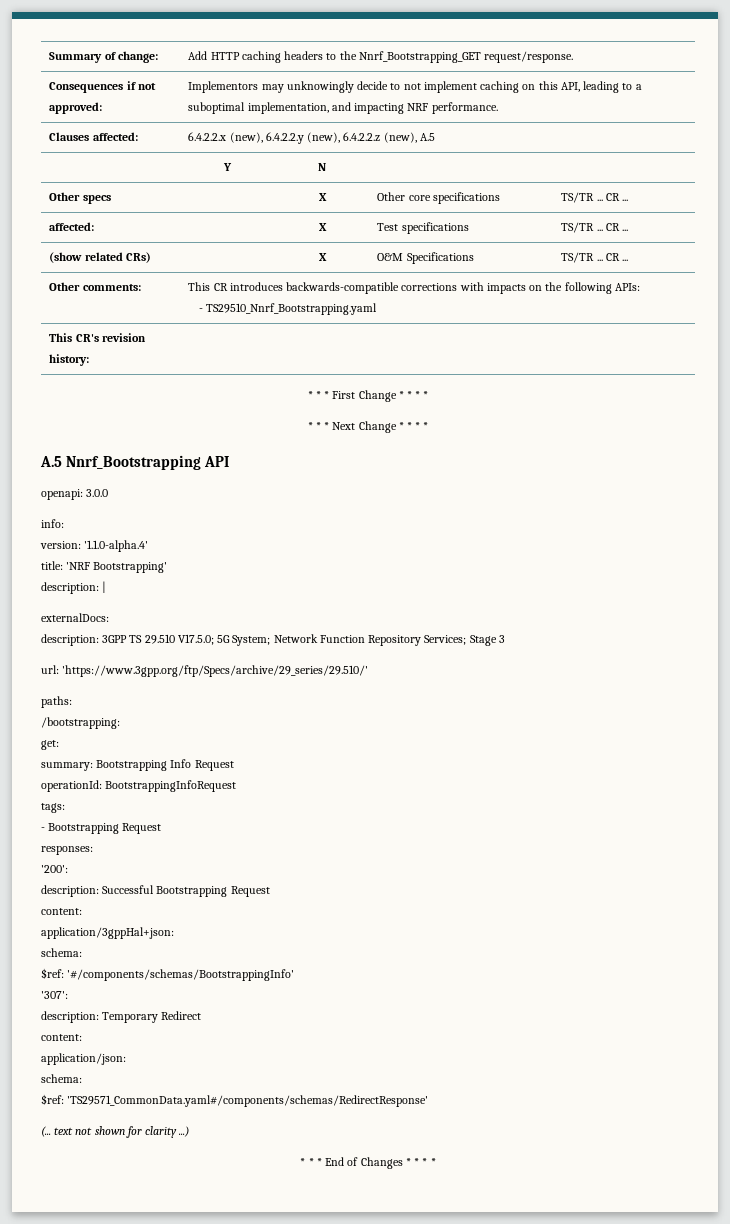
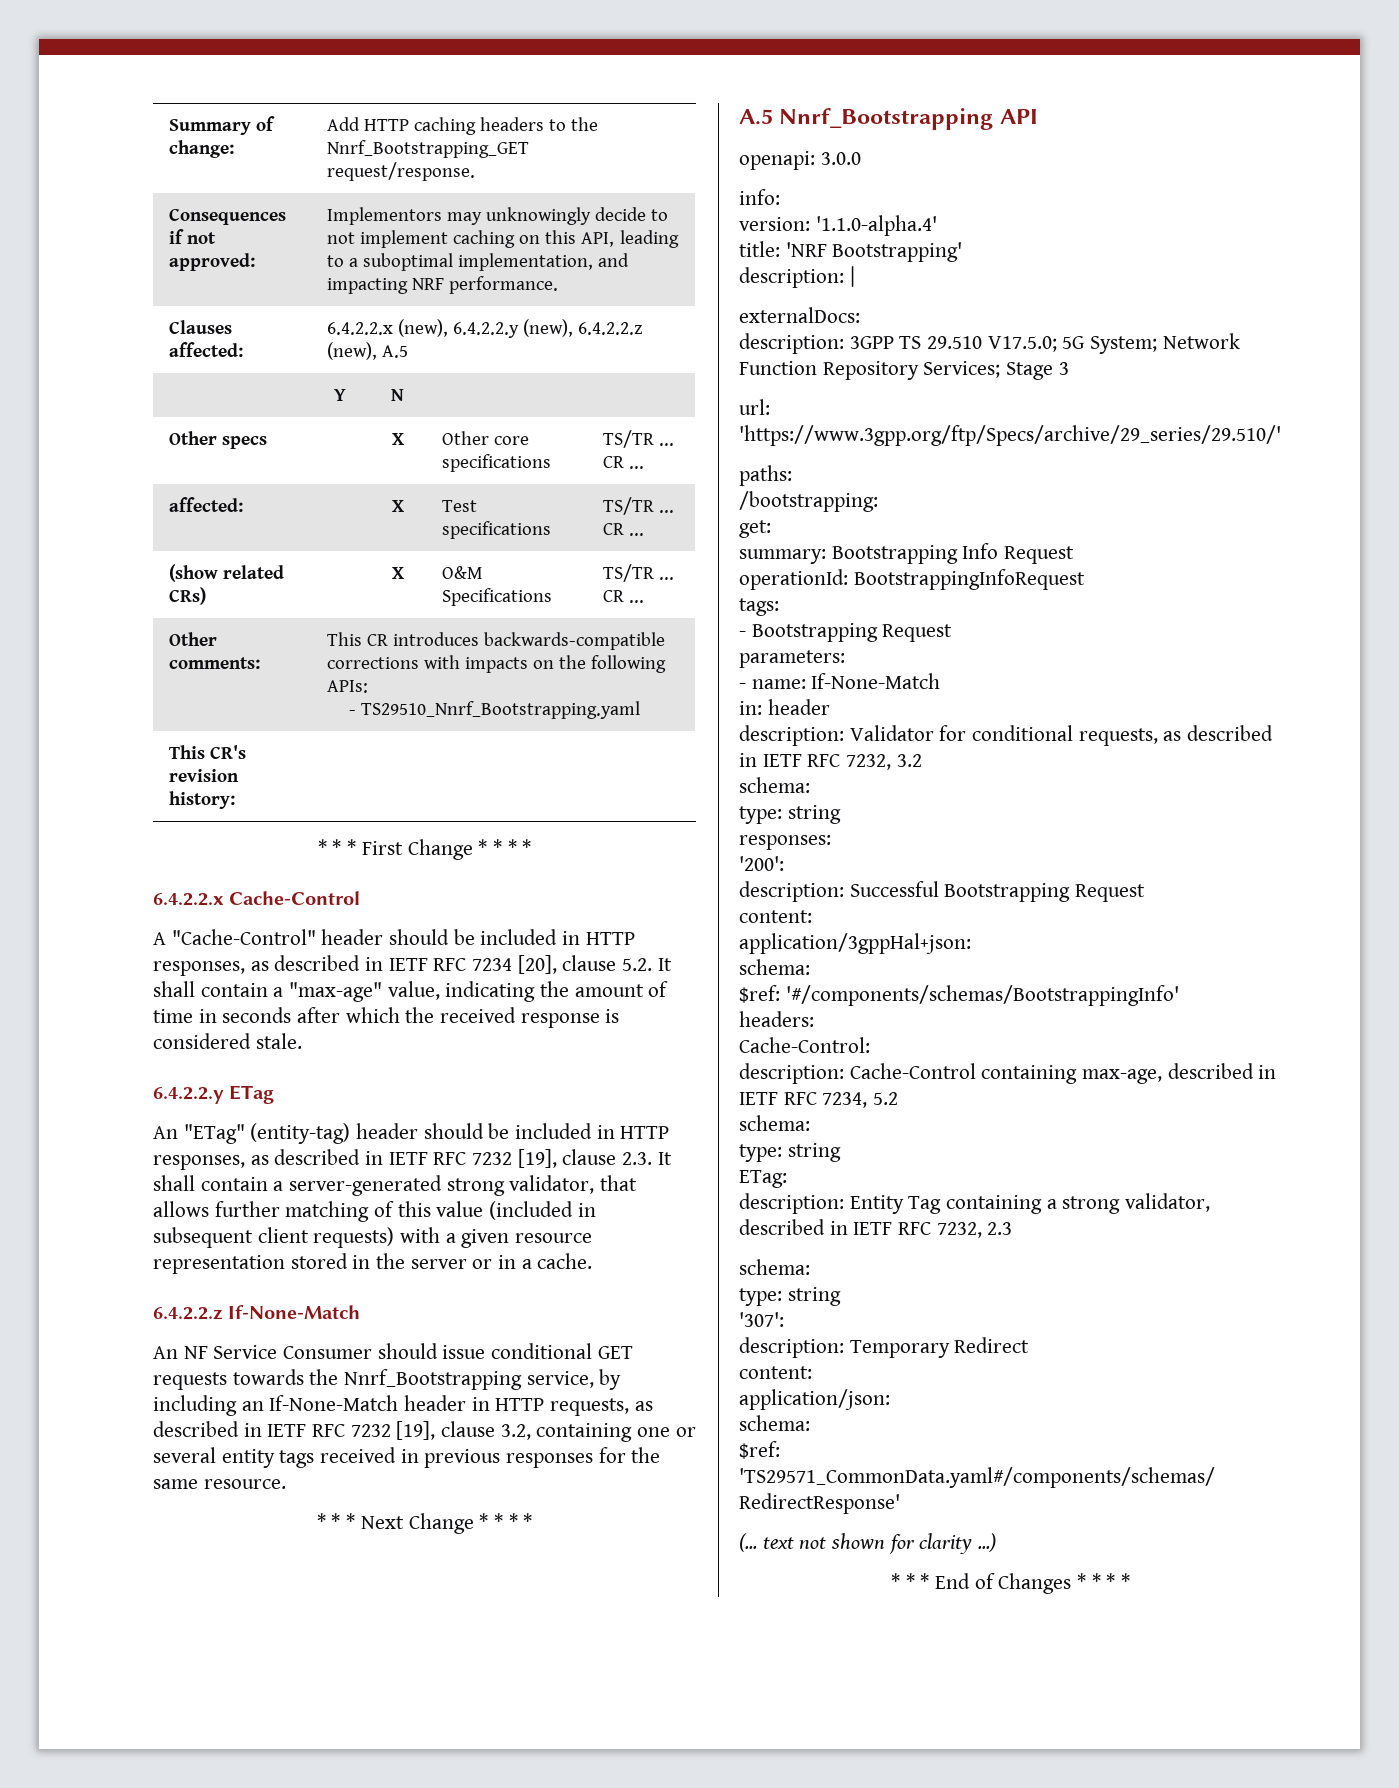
+ 6.4.2.2.x Cache-Control
+ A "Cache-Control" header should be included in HTTP responses, as described in IETF RFC 7234 [20], clause 5.2. It shall contain a "max-age" value, indicating the amount of time in seconds after which the received response is considered stale.
+ 6.4.2.2.y ETag
+ An "ETag" (entity-tag) header should be included in HTTP responses, as described in IETF RFC 7232 [19], clause 2.3. It shall contain a server-generated strong validator, that allows further matching of this value (included in subsequent client requests) with a given resource representation stored in the server or in a cache.
+ 6.4.2.2.z If-None-Match
+ An NF Service Consumer should issue conditional GET requests towards the Nnrf_Bootstrapping service, by including an If-None-Match header in HTTP requests, as described in IETF RFC 7232 [19], clause 3.2, containing one or several entity tags received in previous responses for the same resource.
+ parameters:
+ - name: If-None-Match
+ in: header
+ description: Validator for conditional requests, as described in IETF RFC 7232, 3.2
+ schema:
+ type: string
+ headers:
+ Cache-Control:
+ description: Cache-Control containing max-age, described in IETF RFC 7234, 5.2
+ schema:
+ type: string
+ ETag:
+ description: Entity Tag containing a strong validator, described in IETF RFC 7232, 2.3
+ schema:
+ type: string

